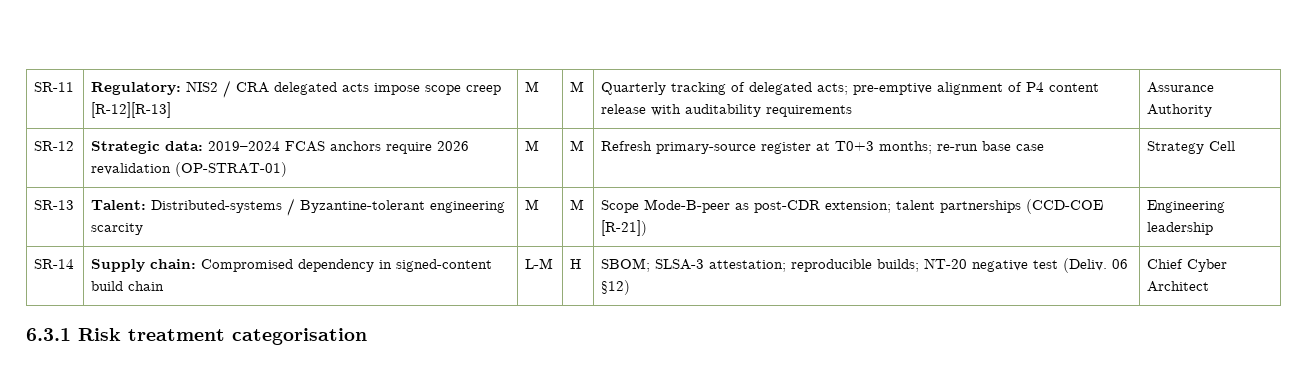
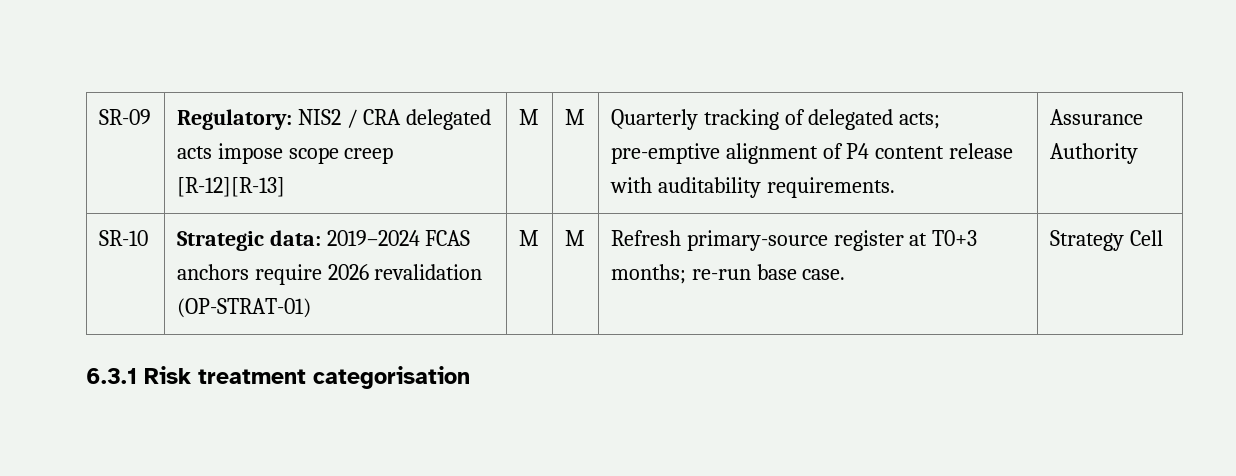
- SR-11 | Regulatory: NIS2 / CRA delegated acts impose scope creep [R-12][R-13] | M | M | Quarterly tracking of delegated acts; pre-emptive alignment of P4 content release with auditability requirements | Assurance Authority
+ SR-09 | Regulatory: NIS2 / CRA delegated acts impose scope creep [R-12][R-13] | M | M | Quarterly tracking of delegated acts; pre-emptive alignment of P4 content release with auditability requirements. | Assurance Authority
- SR-12 | Strategic data: 2019–2024 FCAS anchors require 2026 revalidation (OP-STRAT-01) | M | M | Refresh primary-source register at T0+3 months; re-run base case | Strategy Cell
+ SR-10 | Strategic data: 2019–2024 FCAS anchors require 2026 revalidation (OP-STRAT-01) | M | M | Refresh primary-source register at T0+3 months; re-run base case. | Strategy Cell
- SR-13 | Talent: Distributed-systems / Byzantine-tolerant engineering scarcity | M | M | Scope Mode-B-peer as post-CDR extension; talent partnerships (CCD-COE [R-21]) | Engineering leadership
- SR-14 | Supply chain: Compromised dependency in signed-content build chain | L-M | H | SBOM; SLSA-3 attestation; reproducible builds; NT-20 negative test (Deliv. 06 §12) | Chief Cyber Architect

